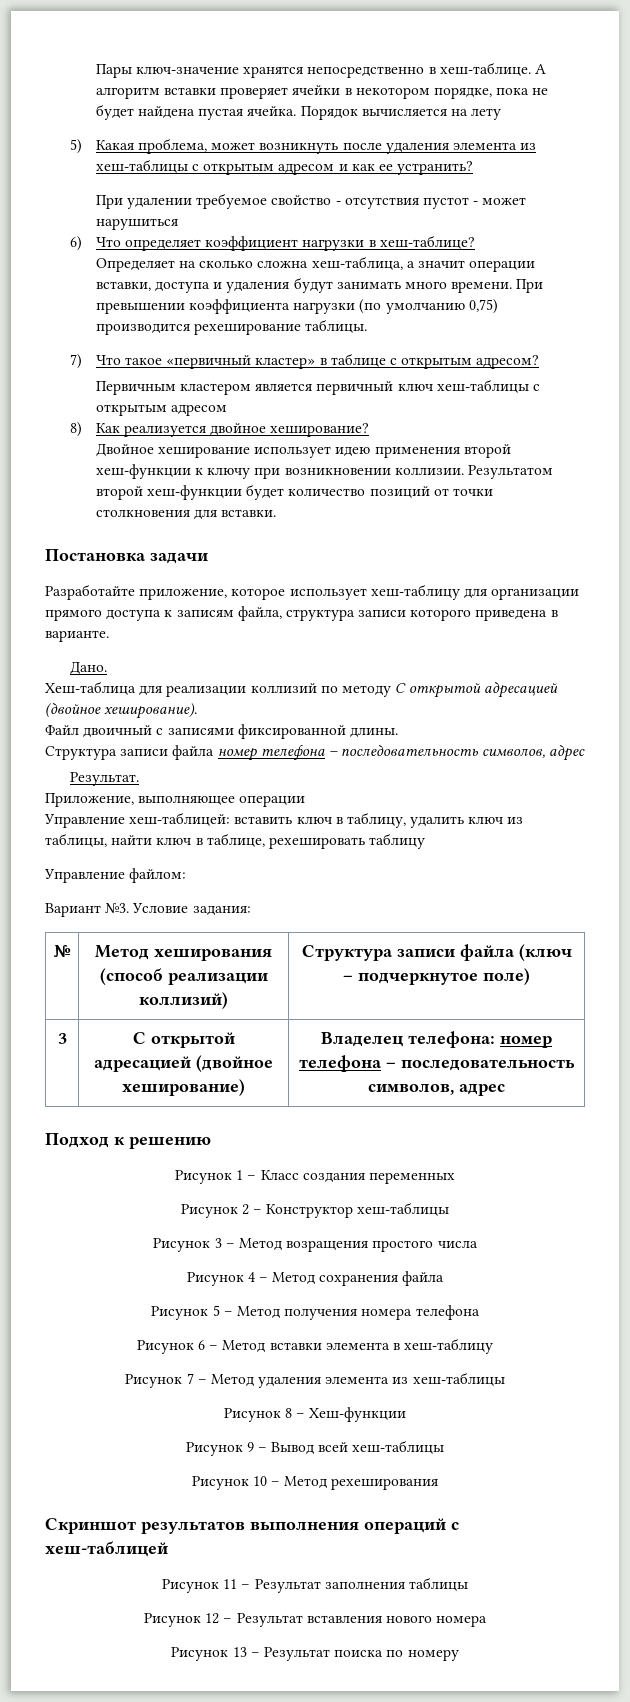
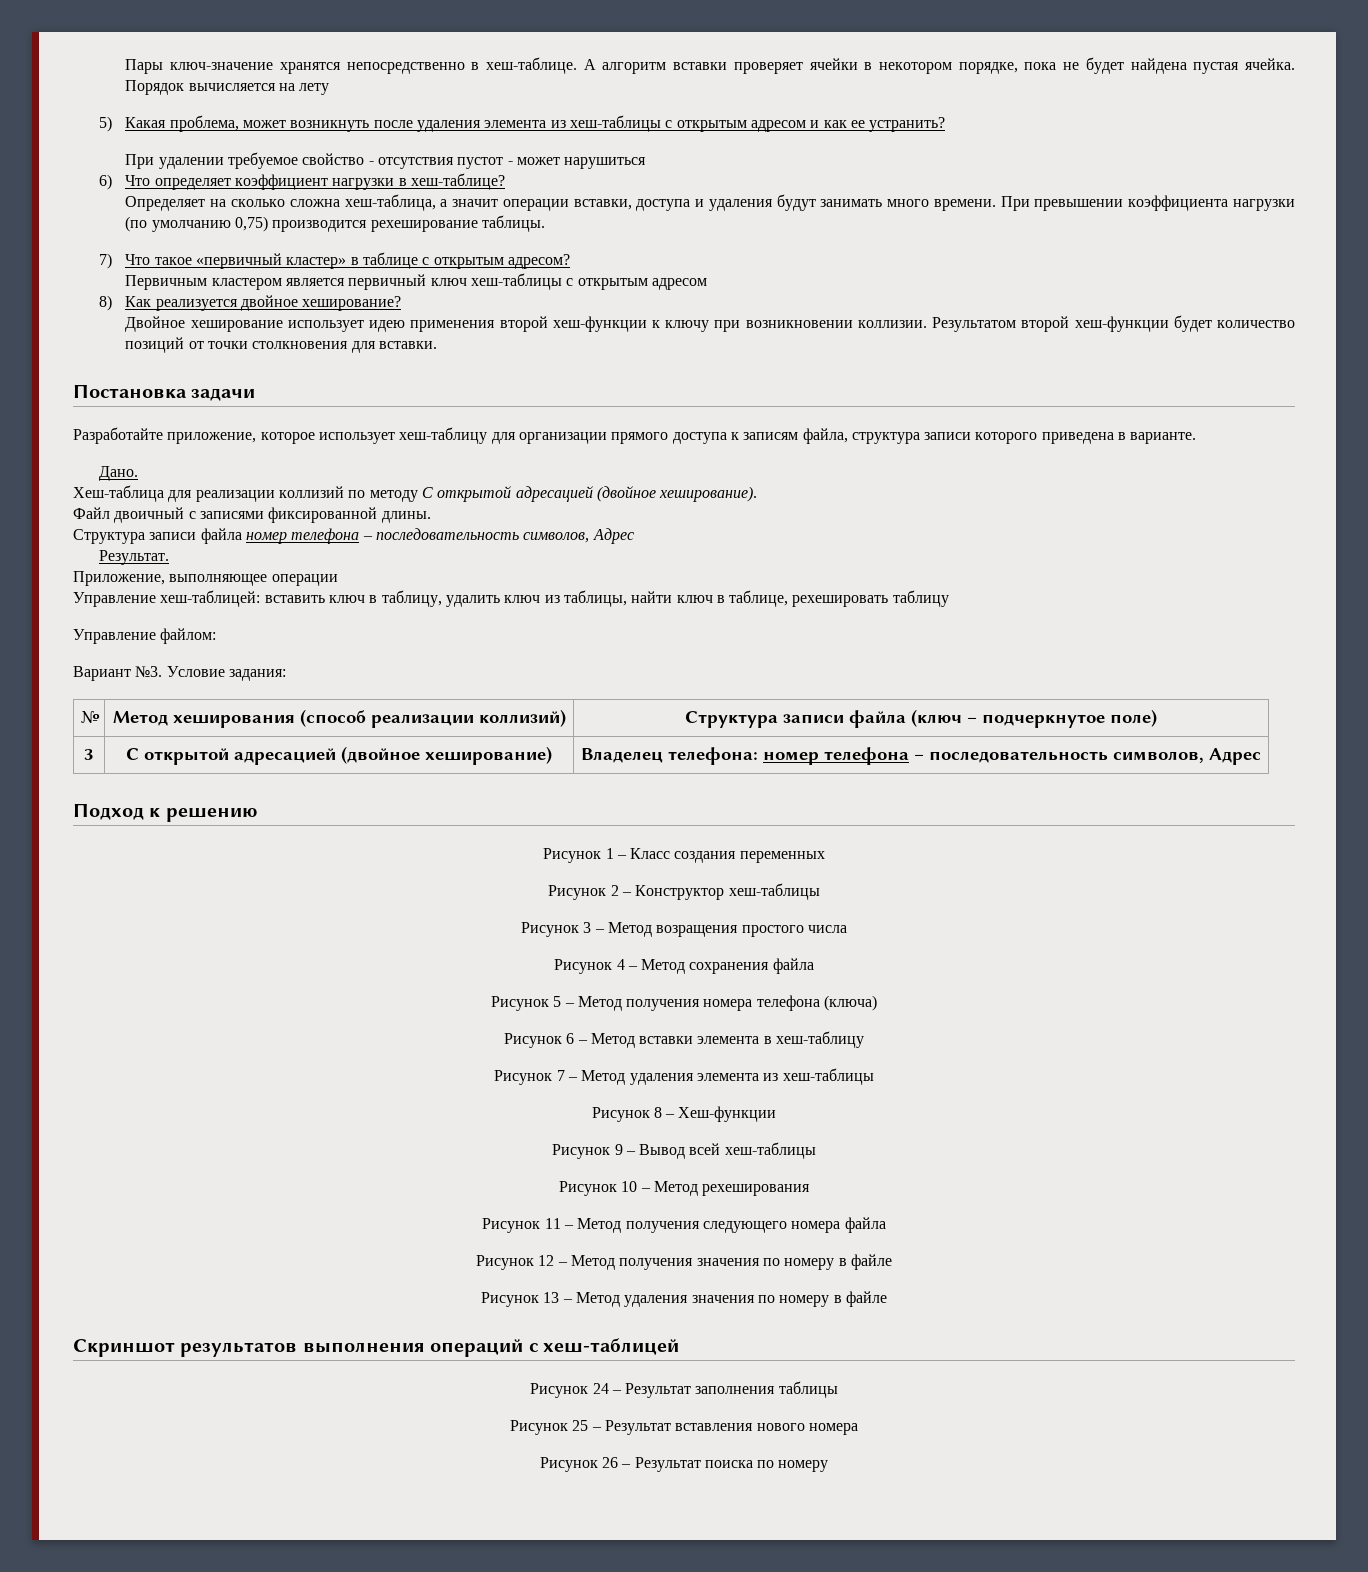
- Структура записи файла номер телефона – последовательность символов, адрес
+ Структура записи файла номер телефона – последовательность символов, Адрес
- 3 | С открытой адресацией (двойное хеширование) | Владелец телефона: номер телефона – последовательность символов, адрес
+ 3 | С открытой адресацией (двойное хеширование) | Владелец телефона: номер телефона – последовательность символов, Адрес
- Рисунок 5 – Метод получения номера телефона
+ Рисунок 5 – Метод получения номера телефона (ключа)
+ Рисунок 11 – Метод получения следующего номера файла
+ Рисунок 12 – Метод получения значения по номеру в файле
+ Рисунок 13 – Метод удаления значения по номеру в файле
- Рисунок 11 – Результат заполнения таблицы
+ Рисунок 24 – Результат заполнения таблицы
- Рисунок 12 – Результат вставления нового номера
+ Рисунок 25 – Результат вставления нового номера
- Рисунок 13 – Результат поиска по номеру
+ Рисунок 26 – Результат поиска по номеру

